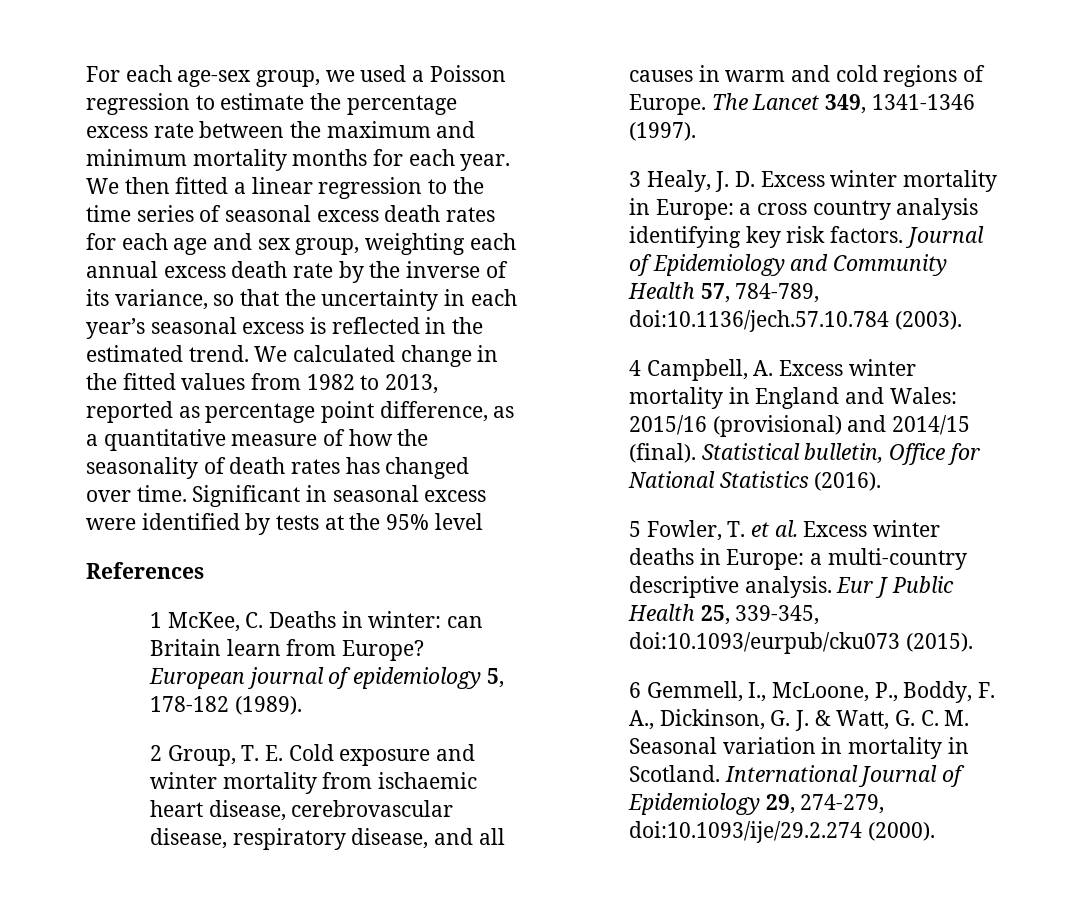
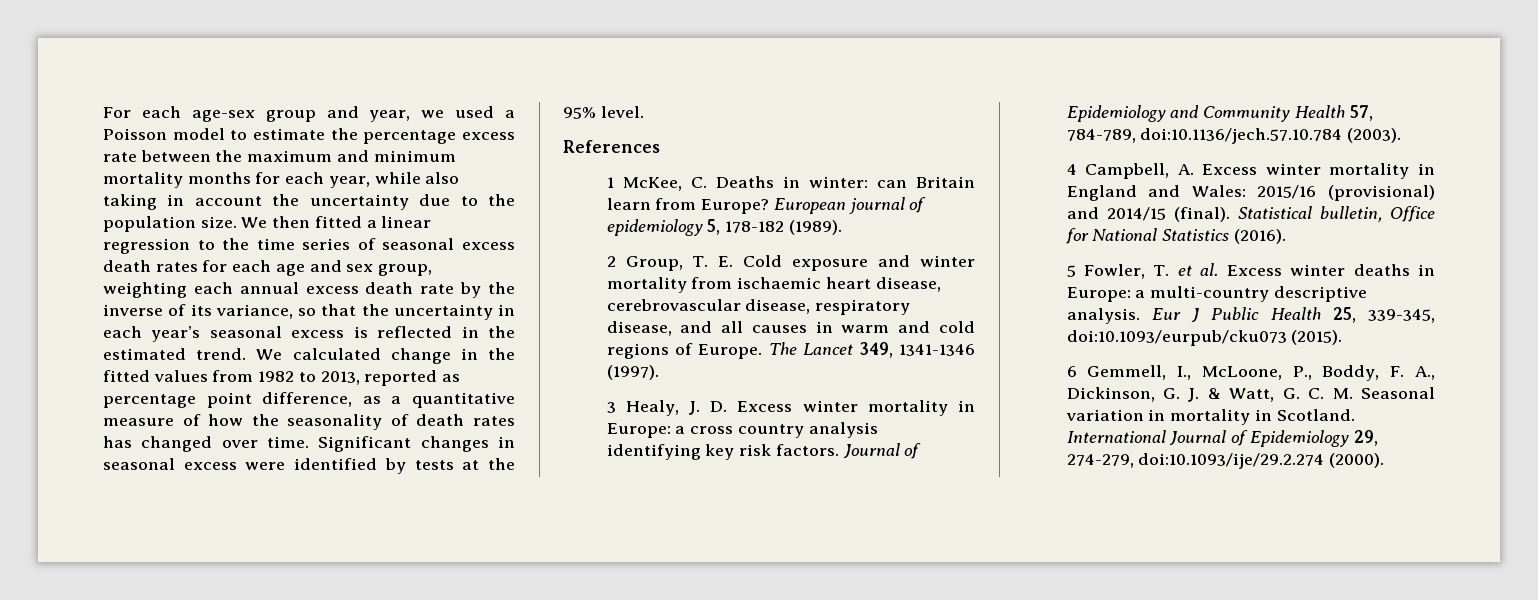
- For each age-sex group, we used a Poisson regression to estimate the percentage excess rate between the maximum and minimum mortality months for each year.
+ For each age-sex group and year, we used a Poisson model to estimate the percentage excess rate between the maximum and minimum mortality months for each year, while also taking in account the uncertainty due to the population size.
- Significant in seasonal excess were identified by tests at the 95% level
+ Significant changes in seasonal excess were identified by tests at the 95% level.

